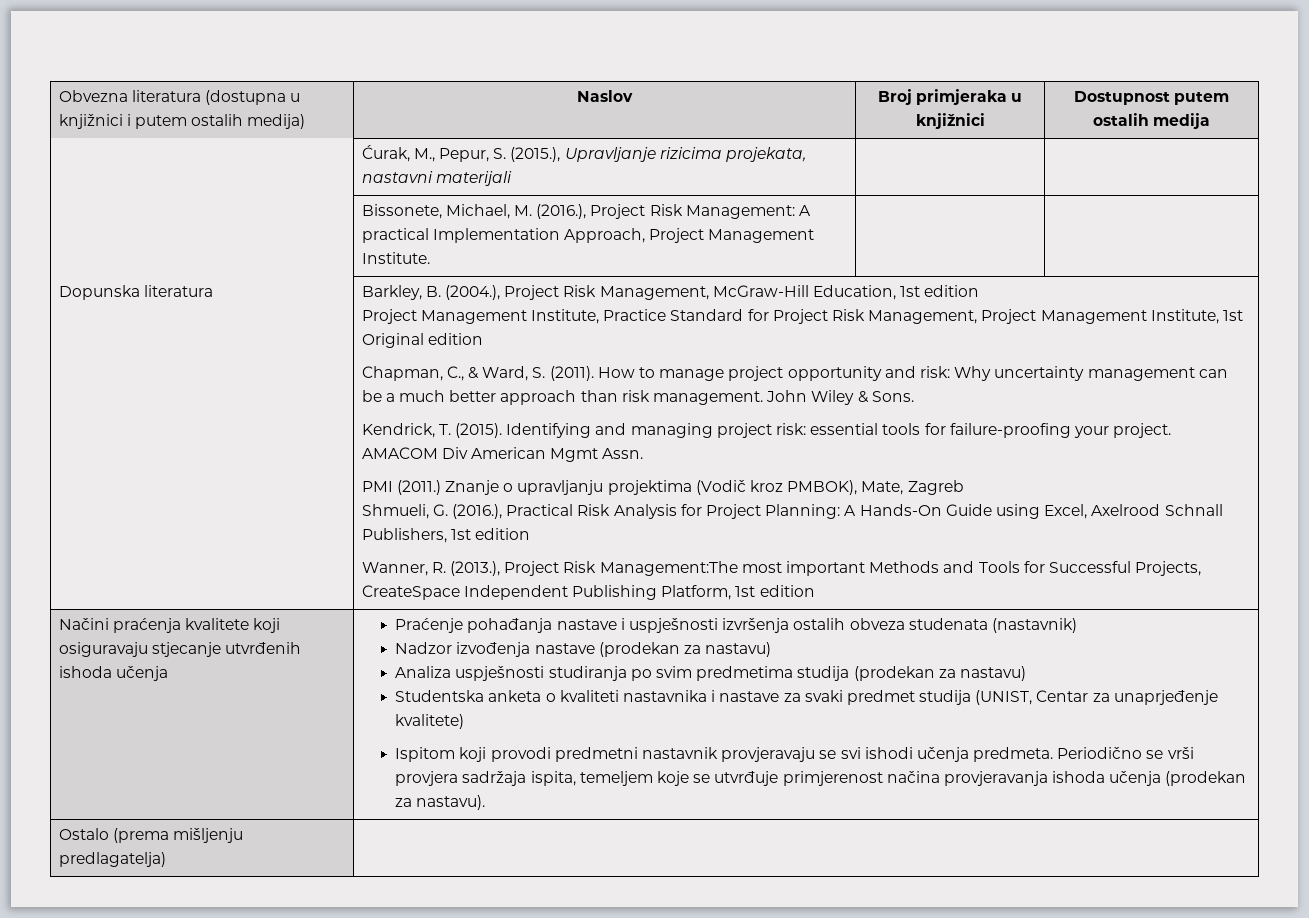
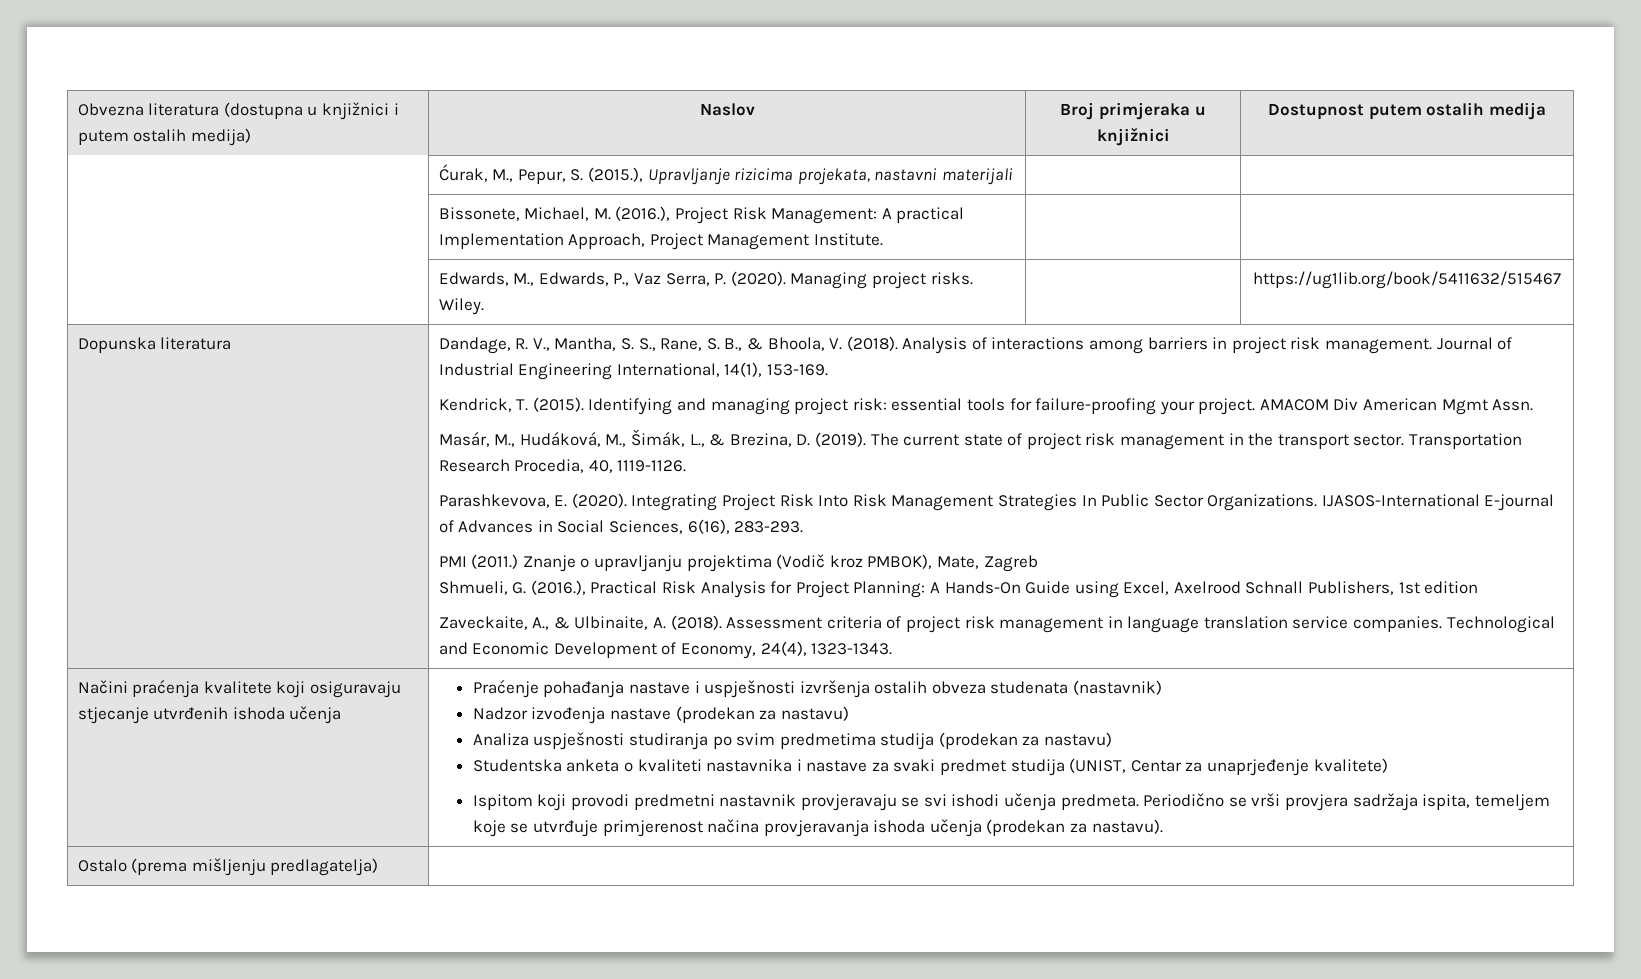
- Dopunska literatura | Barkley, B. (2004.), Project Risk Management, McGraw-Hill Education, 1st edition
- Project Management Institute, Practice Standard for Project Risk Management, Project Management Institute, 1st Original edition
- Chapman, C., & Ward, S. (2011). How to manage project opportunity and risk: Why uncertainty management can be a much better approach than risk management. John Wiley & Sons.
+ Edwards, M., Edwards, P., Vaz Serra, P. (2020). Managing project risks. Wiley. | | https://ug1lib.org/book/5411632/515467
+ Dopunska literatura | Dandage, R. V., Mantha, S. S., Rane, S. B., & Bhoola, V. (2018). Analysis of interactions among barriers in project risk management. Journal of Industrial Engineering International, 14(1), 153-169.
+ Masár, M., Hudáková, M., Šimák, L., & Brezina, D. (2019). The current state of project risk management in the transport sector. Transportation Research Procedia, 40, 1119-1126.
+ Parashkevova, E. (2020). Integrating Project Risk Into Risk Management Strategies In Public Sector Organizations. IJASOS-International E-journal of Advances in Social Sciences, 6(16), 283-293.
- Wanner, R. (2013.), Project Risk Management:The most important Methods and Tools for Successful Projects, CreateSpace Independent Publishing Platform, 1st edition
+ Zaveckaite, A., & Ulbinaite, A. (2018). Assessment criteria of project risk management in language translation service companies. Technological and Economic Development of Economy, 24(4), 1323-1343.

